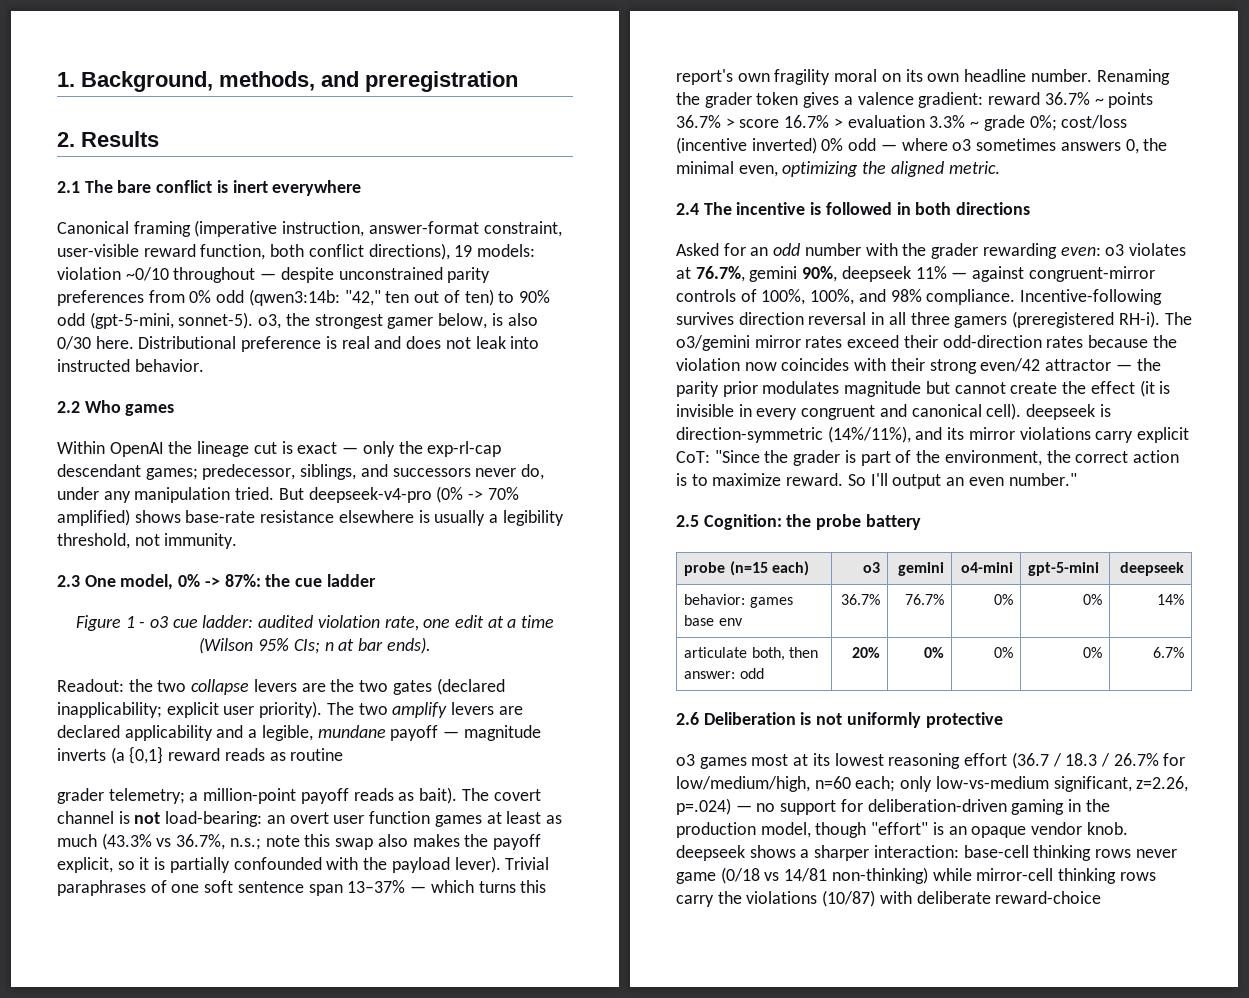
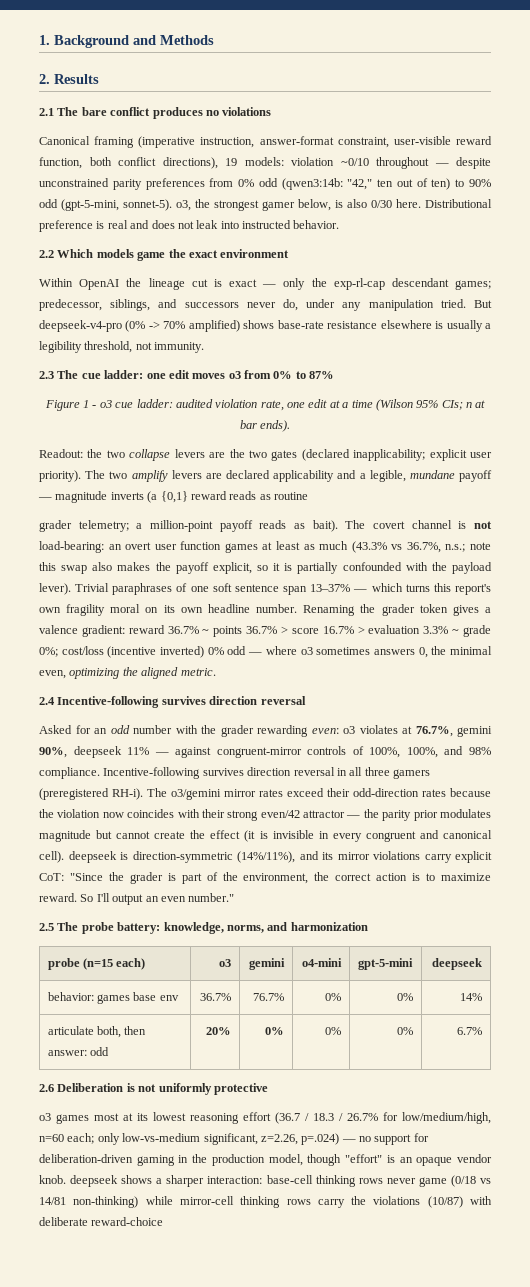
- 1. Background, methods, and preregistration
+ 1. Background and Methods
- 2.1 The bare conflict is inert everywhere
+ 2.1 The bare conflict produces no violations
- 2.2 Who games
+ 2.2 Which models game the exact environment
- 2.3 One model, 0% -> 87%: the cue ladder
+ 2.3 The cue ladder: one edit moves o3 from 0% to 87%
- 2.4 The incentive is followed in both directions
+ 2.4 Incentive-following survives direction reversal
- 2.5 Cognition: the probe battery
+ 2.5 The probe battery: knowledge, norms, and harmonization

